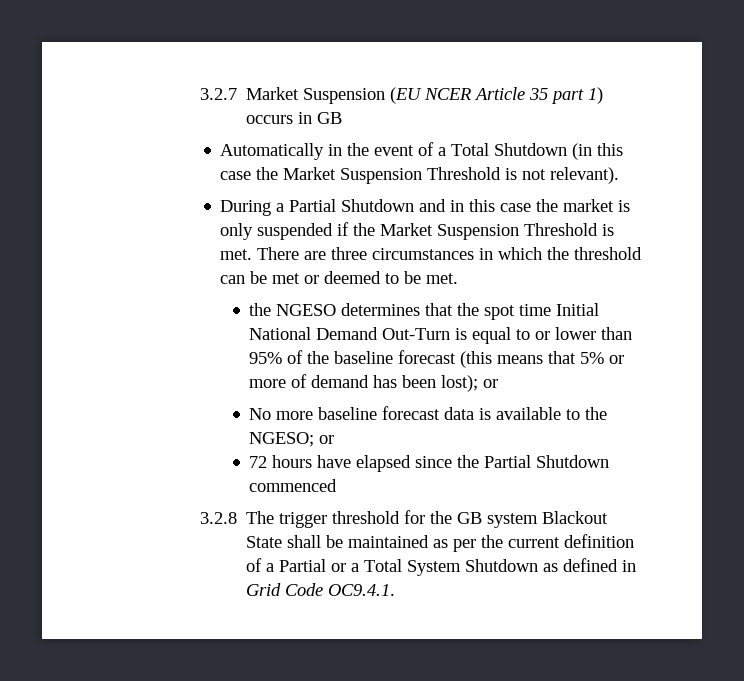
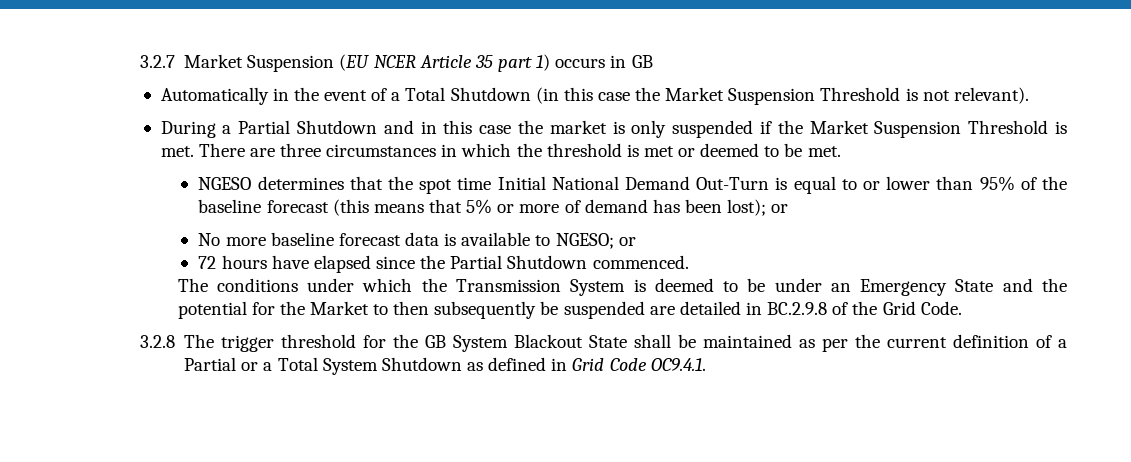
- There are three circumstances in which the threshold can be met or deemed to be met.
+ There are three circumstances in which the threshold is met or deemed to be met.
- the NGESO determines that the spot time Initial National Demand Out-Turn is equal to or lower than 95% of the baseline forecast (this means that 5% or more of demand has been lost); or
+ NGESO determines that the spot time Initial National Demand Out-Turn is equal to or lower than 95% of the baseline forecast (this means that 5% or more of demand has been lost); or
- No more baseline forecast data is available to the NGESO; or
+ No more baseline forecast data is available to NGESO; or
- 72 hours have elapsed since the Partial Shutdown commenced
+ 72 hours have elapsed since the Partial Shutdown commenced.
+ The conditions under which the Transmission System is deemed to be under an Emergency State and the potential for the Market to then subsequently be suspended are detailed in BC.2.9.8 of the Grid Code.
- 3.2.8 The trigger threshold for the GB system Blackout State shall be maintained as per the current definition of a Partial or a Total System Shutdown as defined in Grid Code OC9.4.1.
+ 3.2.8 The trigger threshold for the GB System Blackout State shall be maintained as per the current definition of a Partial or a Total System Shutdown as defined in Grid Code OC9.4.1.

